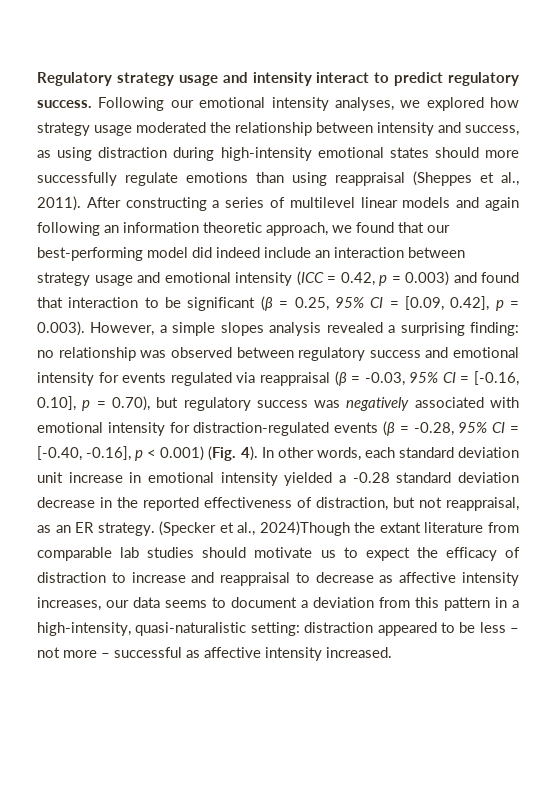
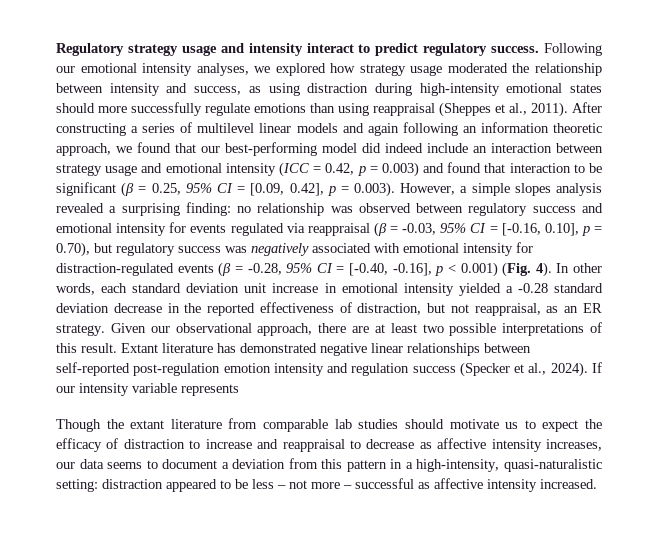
- (Specker et al., 2024)Though the extant literature from comparable lab studies should motivate us to expect the efficacy of distraction to increase and reappraisal to decrease as affective intensity increases, our data seems to document a deviation from this pattern in a high-intensity, quasi-naturalistic setting: distraction appeared to be less – not more – successful as affective intensity increased.
+ Given our observational approach, there are at least two possible interpretations of this result. Extant literature has demonstrated negative linear relationships between self-reported post-regulation emotion intensity and regulation success (Specker et al., 2024). If our intensity variable represents
+ Though the extant literature from comparable lab studies should motivate us to expect the efficacy of distraction to increase and reappraisal to decrease as affective intensity increases, our data seems to document a deviation from this pattern in a high-intensity, quasi-naturalistic setting: distraction appeared to be less – not more – successful as affective intensity increased.

